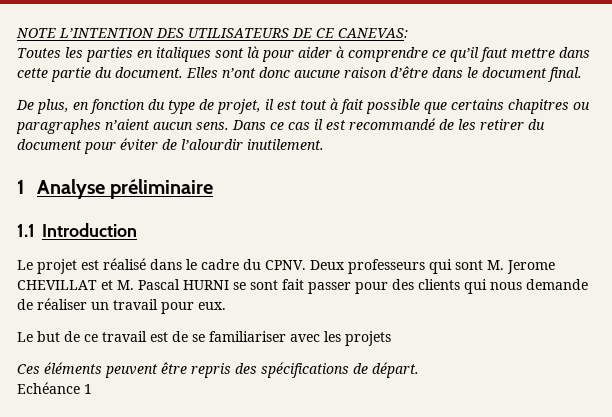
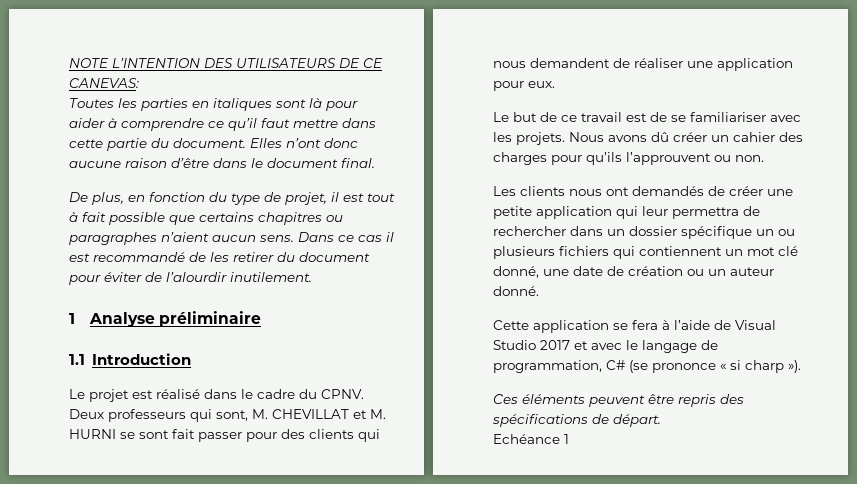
- Deux professeurs qui sont M. Jerome CHEVILLAT et M. Pascal HURNI se sont fait passer pour des clients qui nous demande de réaliser un travail pour eux.
+ Deux professeurs qui sont, M. CHEVILLAT et M. HURNI se sont fait passer pour des clients qui nous demandent de réaliser une application pour eux.
- Le but de ce travail est de se familiariser avec les projets
+ Le but de ce travail est de se familiariser avec les projets. Nous avons dû créer un cahier des charges pour qu’ils l’approuvent ou non.
+ Les clients nous ont demandés de créer une petite application qui leur permettra de rechercher dans un dossier spécifique un ou plusieurs fichiers qui contiennent un mot clé donné, une date de création ou un auteur donné.
+ Cette application se fera à l’aide de Visual Studio 2017 et avec le langage de programmation, C# (se prononce « si charp »).

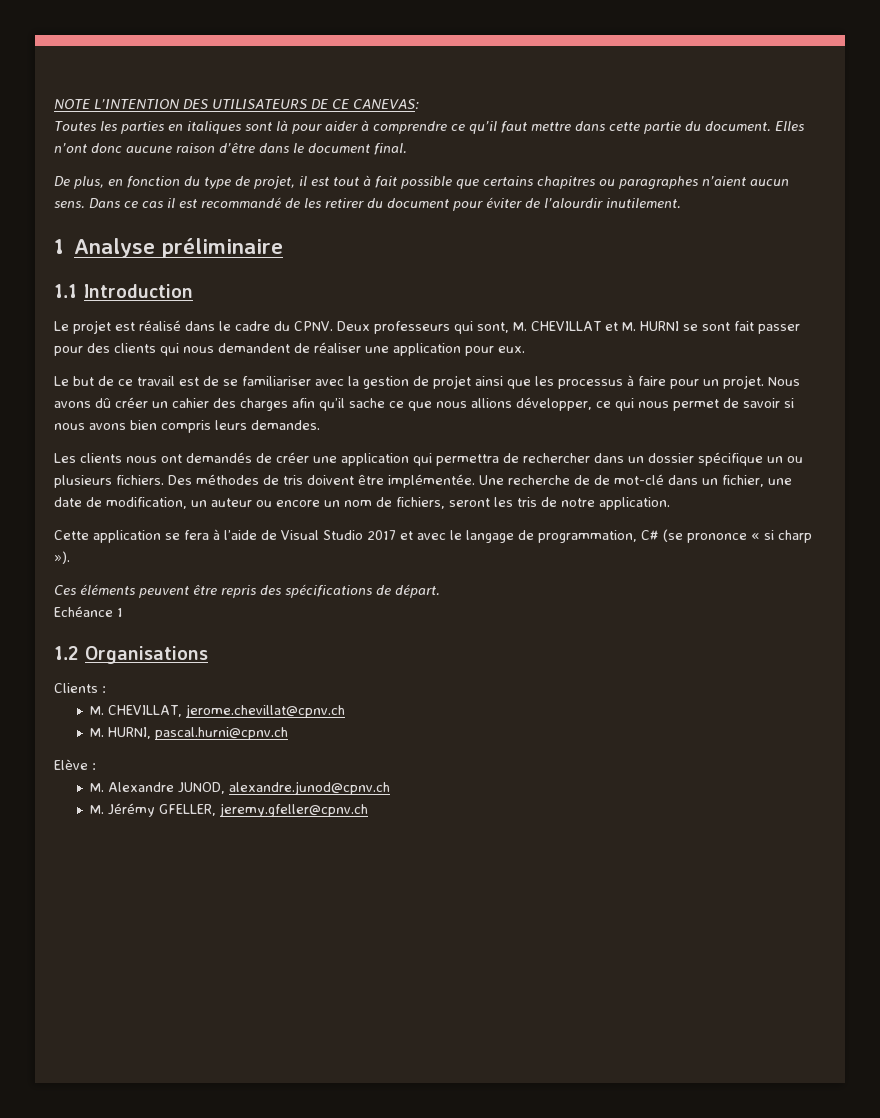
- Le but de ce travail est de se familiariser avec les projets.
+ Le but de ce travail est de se familiariser avec la gestion de projet ainsi que les processus à faire pour un projet.
- Nous avons dû créer un cahier des charges pour qu’ils l’approuvent ou non.
+ Nous avons dû créer un cahier des charges afin qu’il sache ce que nous allions développer, ce qui nous permet de savoir si nous avons bien compris leurs demandes.
- Les clients nous ont demandés de créer une petite application qui leur permettra de rechercher dans un dossier spécifique un ou plusieurs fichiers qui contiennent un mot clé donné, une date de création ou un auteur donné.
+ Les clients nous ont demandés de créer une application qui permettra de rechercher dans un dossier spécifique un ou plusieurs fichiers. Des méthodes de tris doivent être implémentée. Une recherche de de mot-clé dans un fichier, une date de modification, un auteur ou encore un nom de fichiers, seront les tris de notre application.
+ 1.2 Organisations
+ Clients :
+ M. CHEVILLAT, jerome.chevillat@cpnv.ch
+ M. HURNI, pascal.hurni@cpnv.ch
+ Elève :
+ M. Alexandre JUNOD, alexandre.junod@cpnv.ch
+ M. Jérémy GFELLER, jeremy.gfeller@cpnv.ch

